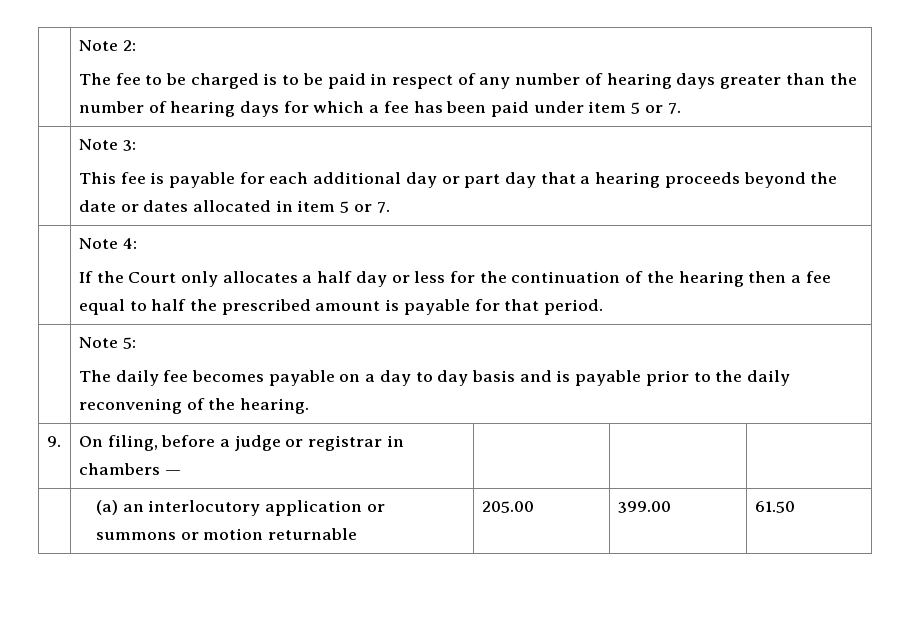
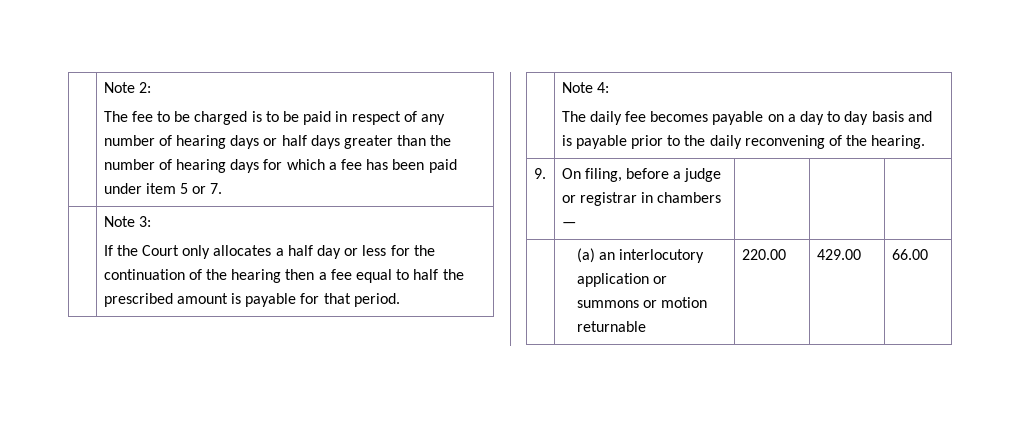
- The fee to be charged is to be paid in respect of any number of hearing days greater than the number of hearing days for which a fee has been paid under item 5 or 7.
+ The fee to be charged is to be paid in respect of any number of hearing days or half days greater than the number of hearing days for which a fee has been paid under item 5 or 7.
  | Note 3:
- This fee is payable for each additional day or part day that a hearing proceeds beyond the date or dates allocated in item 5 or 7.
- | Note 4:
- | Note 5:
+ | Note 4:
- | (a) an interlocutory application or summons or motion returnable | 205.00 | 399.00 | 61.50
+ | (a) an interlocutory application or summons or motion returnable | 220.00 | 429.00 | 66.00

